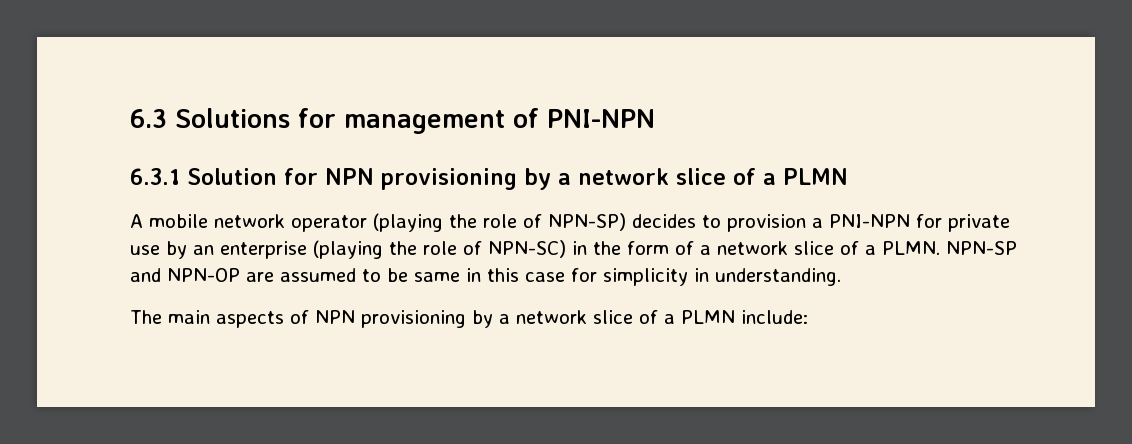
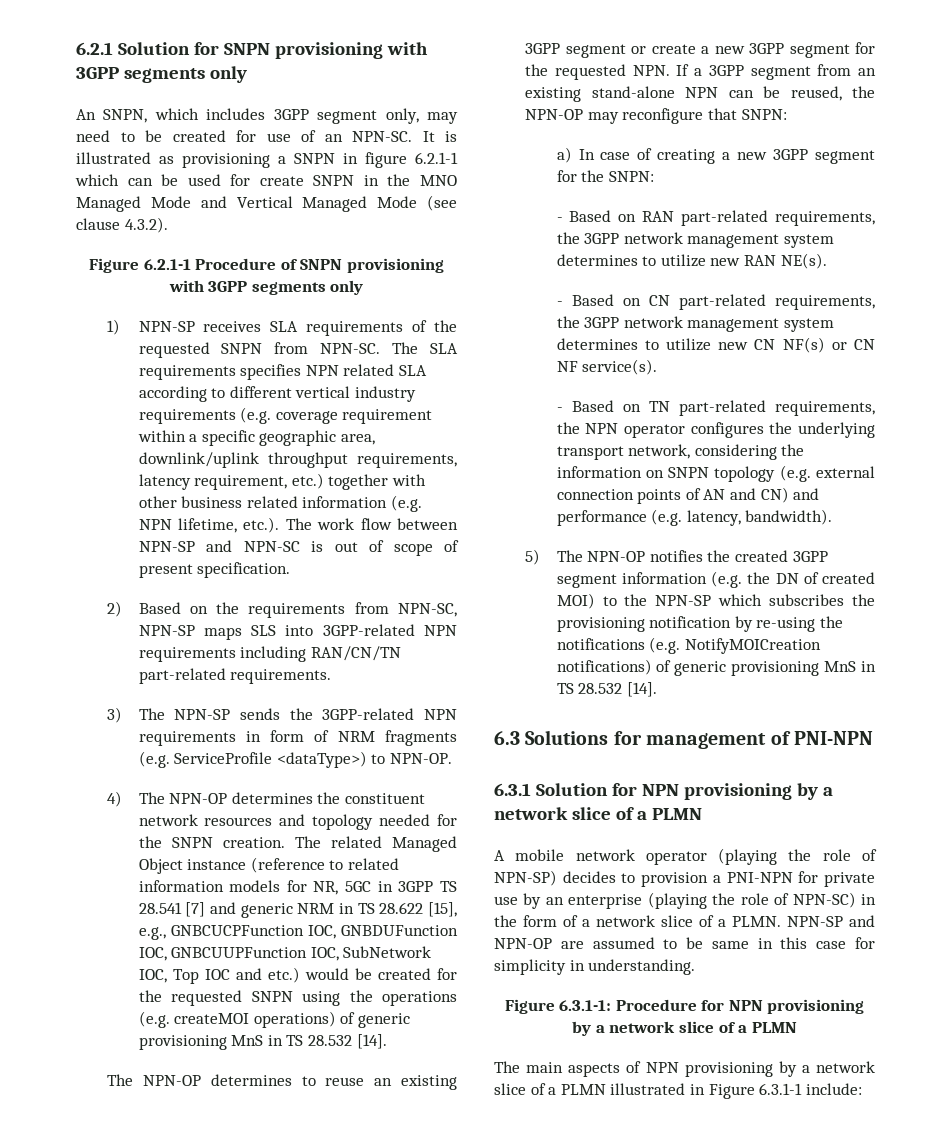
+ 6.2.1 Solution for SNPN provisioning with 3GPP segments only
+ An SNPN, which includes 3GPP segment only, may need to be created for use of an NPN-SC. It is illustrated as provisioning a SNPN in figure 6.2.1-1 which can be used for create SNPN in the MNO Managed Mode and Vertical Managed Mode (see clause 4.3.2).
+ Figure 6.2.1-1 Procedure of SNPN provisioning with 3GPP segments only
+ 1) NPN-SP receives SLA requirements of the requested SNPN from NPN-SC. The SLA requirements specifies NPN related SLA according to different vertical industry requirements (e.g. coverage requirement within a specific geographic area, downlink/uplink throughput requirements, latency requirement, etc.) together with other business related information (e.g. NPN lifetime, etc.). The work flow between NPN-SP and NPN-SC is out of scope of present specification.
+ 2) Based on the requirements from NPN-SC, NPN-SP maps SLS into 3GPP-related NPN requirements including RAN/CN/TN part-related requirements.
+ 3) The NPN-SP sends the 3GPP-related NPN requirements in form of NRM fragments (e.g. ServiceProfile <dataType>) to NPN-OP.
+ 4) The NPN-OP determines the constituent network resources and topology needed for the SNPN creation. The related Managed Object instance (reference to related information models for NR, 5GC in 3GPP TS 28.541 [7] and generic NRM in TS 28.622 [15], e.g., GNBCUCPFunction IOC, GNBDUFunction IOC, GNBCUUPFunction IOC, SubNetwork IOC, Top IOC and etc.) would be created for the requested SNPN using the operations (e.g. createMOI operations) of generic provisioning MnS in TS 28.532 [14].
+ The NPN-OP determines to reuse an existing 3GPP segment or create a new 3GPP segment for the requested NPN. If a 3GPP segment from an existing stand-alone NPN can be reused, the NPN-OP may reconfigure that SNPN:
+ a) In case of creating a new 3GPP segment for the SNPN:
+ - Based on RAN part-related requirements, the 3GPP network management system determines to utilize new RAN NE(s).
+ - Based on CN part-related requirements, the 3GPP network management system determines to utilize new CN NF(s) or CN NF service(s).
+ - Based on TN part-related requirements, the NPN operator configures the underlying transport network, considering the information on SNPN topology (e.g. external connection points of AN and CN) and performance (e.g. latency, bandwidth).
+ 5) The NPN-OP notifies the created 3GPP segment information (e.g. the DN of created MOI) to the NPN-SP which subscribes the provisioning notification by re-using the notifications (e.g. NotifyMOICreation notifications) of generic provisioning MnS in TS 28.532 [14].
+ Figure 6.3.1-1: Procedure for NPN provisioning by a network slice of a PLMN
- The main aspects of NPN provisioning by a network slice of a PLMN include:
+ The main aspects of NPN provisioning by a network slice of a PLMN illustrated in Figure 6.3.1-1 include:

